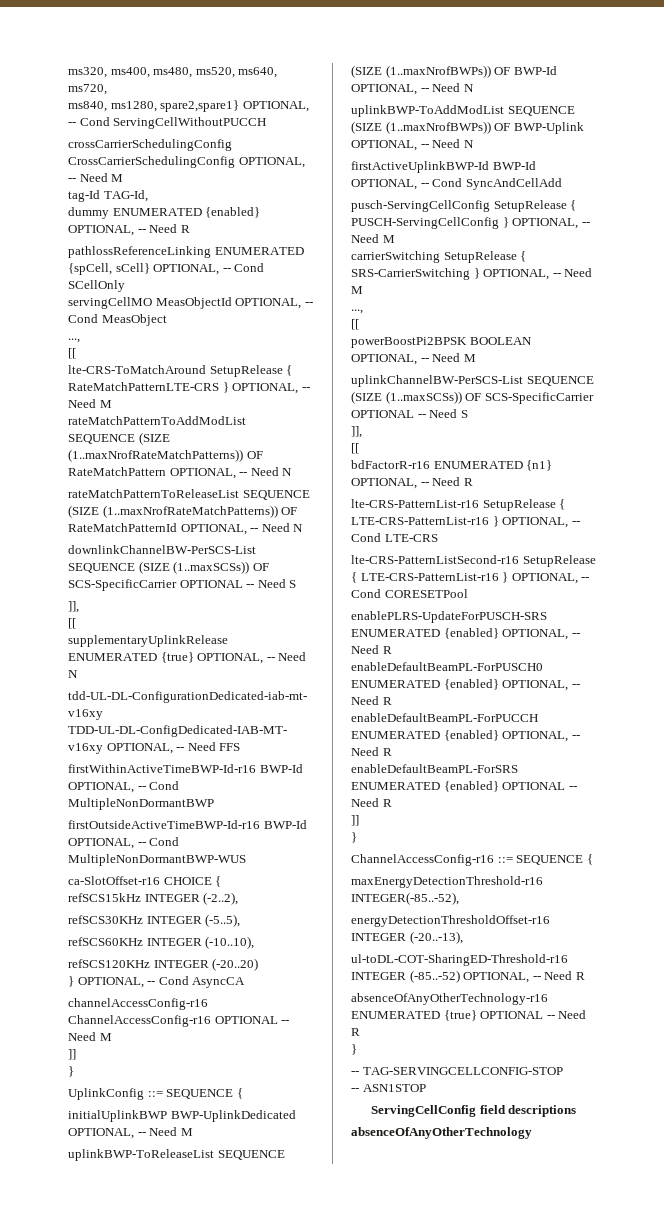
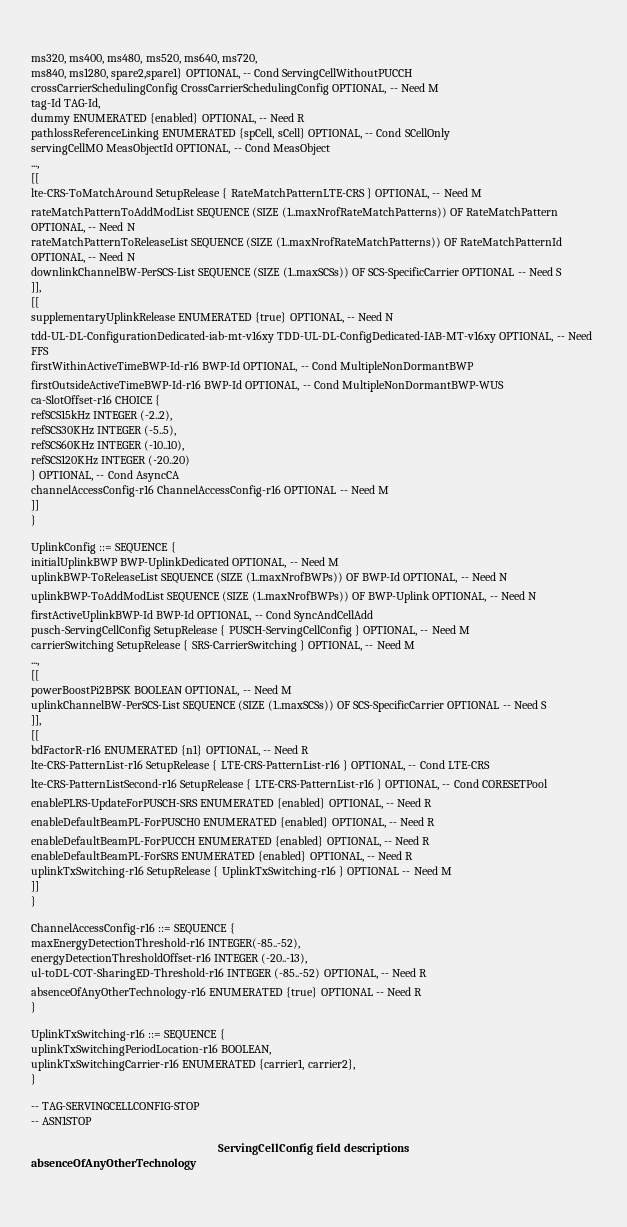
- enableDefaultBeamPL-ForSRS ENUMERATED {enabled} OPTIONAL -- Need R
+ enableDefaultBeamPL-ForSRS ENUMERATED {enabled} OPTIONAL, -- Need R
+ uplinkTxSwitching-r16 SetupRelease { UplinkTxSwitching-r16 } OPTIONAL -- Need M
+ UplinkTxSwitching-r16 ::= SEQUENCE {
+ uplinkTxSwitchingPeriodLocation-r16 BOOLEAN,
+ uplinkTxSwitchingCarrier-r16 ENUMERATED {carrier1, carrier2},
+ }

